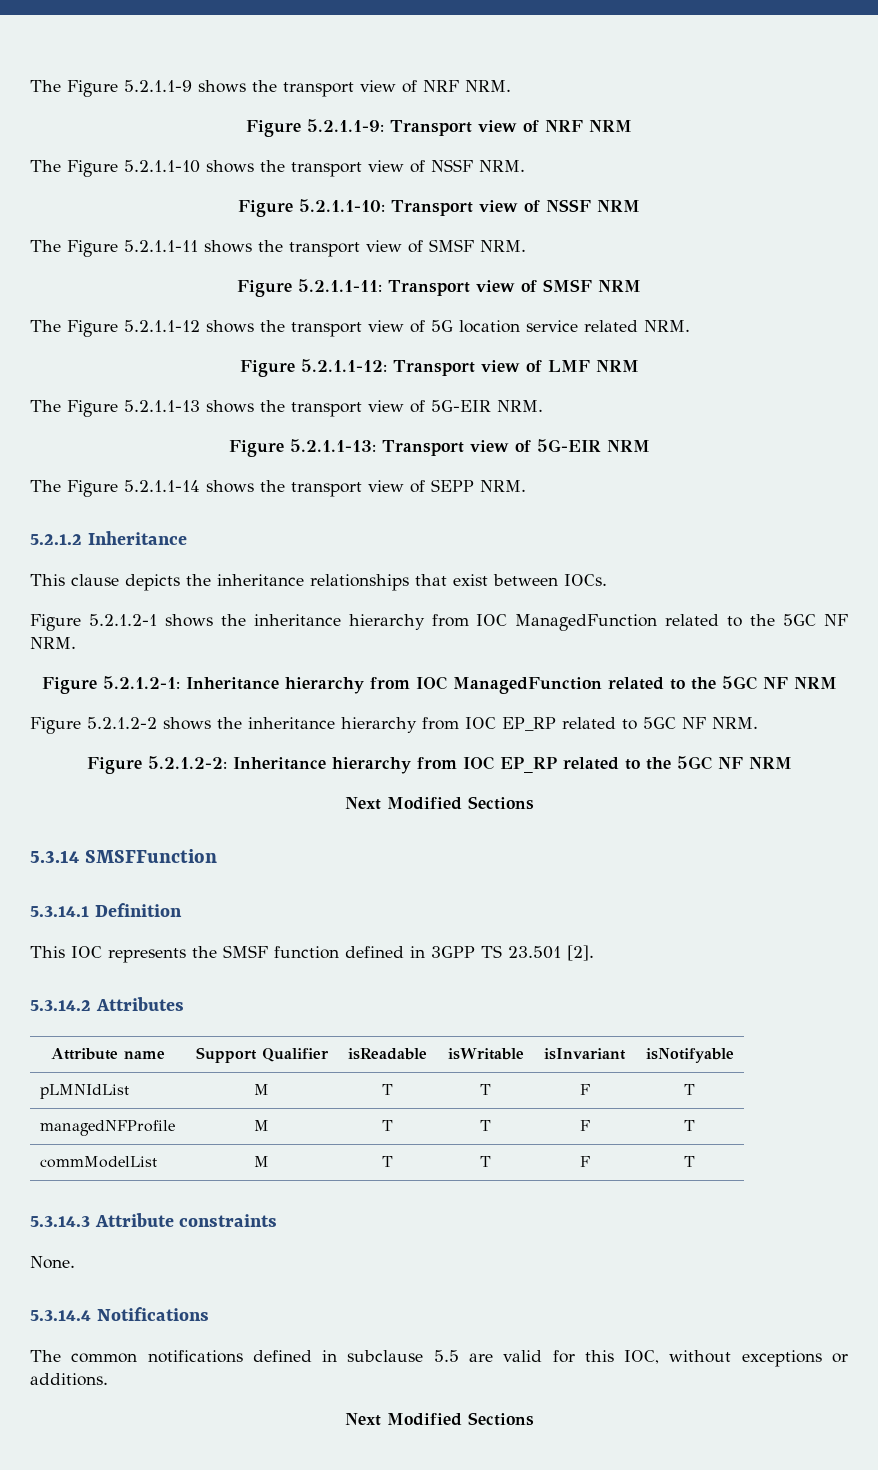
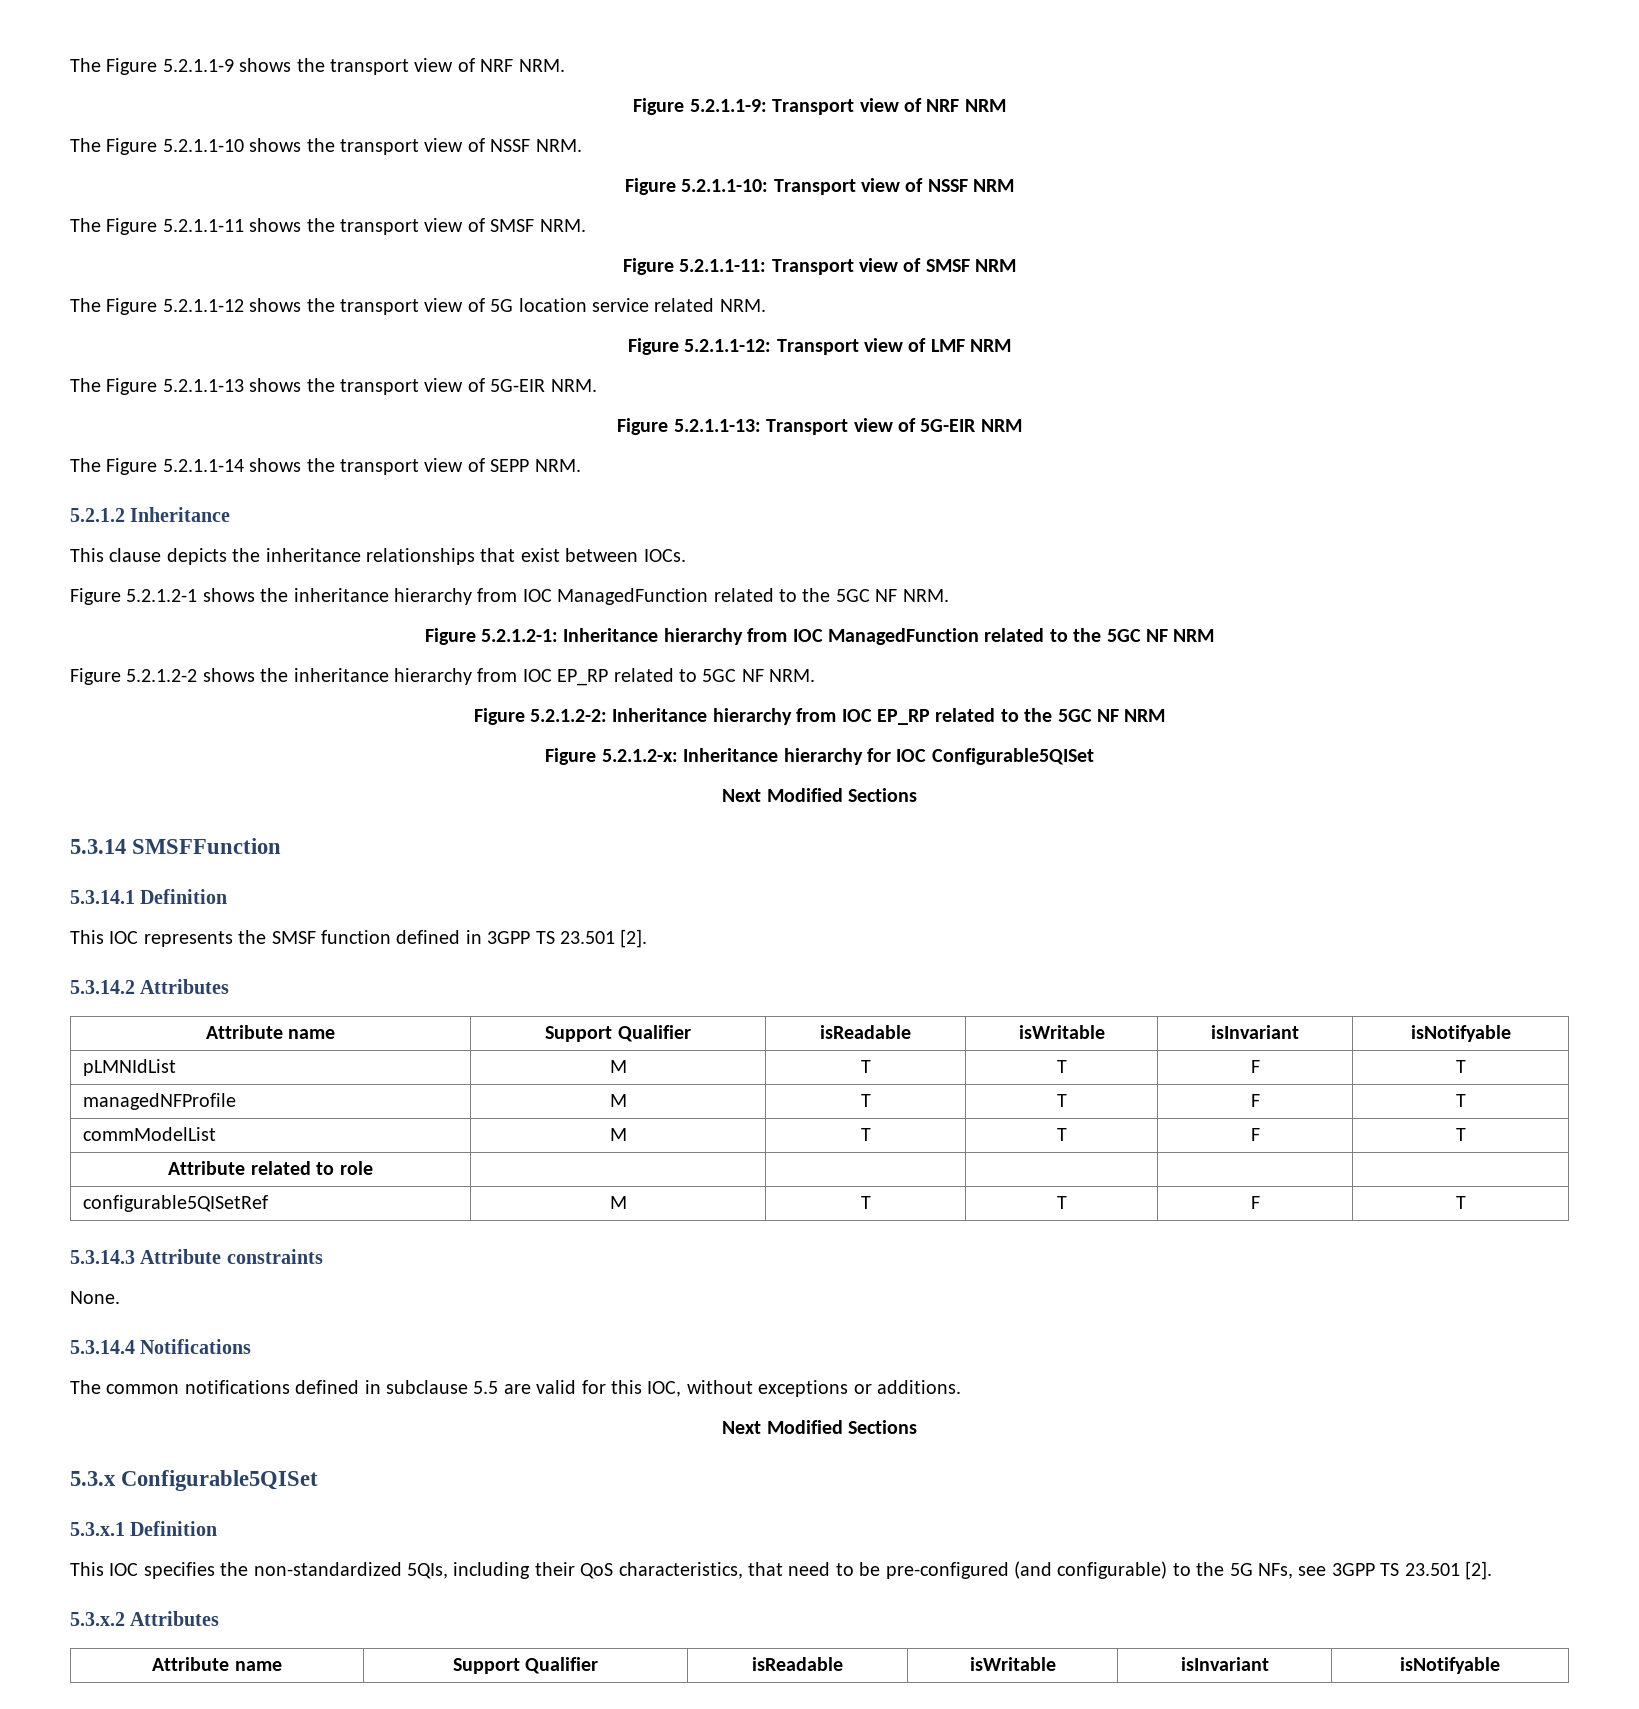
+ Figure 5.2.1.2-x: Inheritance hierarchy for IOC Configurable5QISet
+ Attribute related to role | | | | |
+ configurable5QISetRef | M | T | T | F | T
+ 5.3.x Configurable5QISet
+ 5.3.x.1 Definition
+ This IOC specifies the non-standardized 5QIs, including their QoS characteristics, that need to be pre-configured (and configurable) to the 5G NFs, see 3GPP TS 23.501 [2].
+ 5.3.x.2 Attributes
+ Attribute name | Support Qualifier | isReadable | isWritable | isInvariant | isNotifyable

